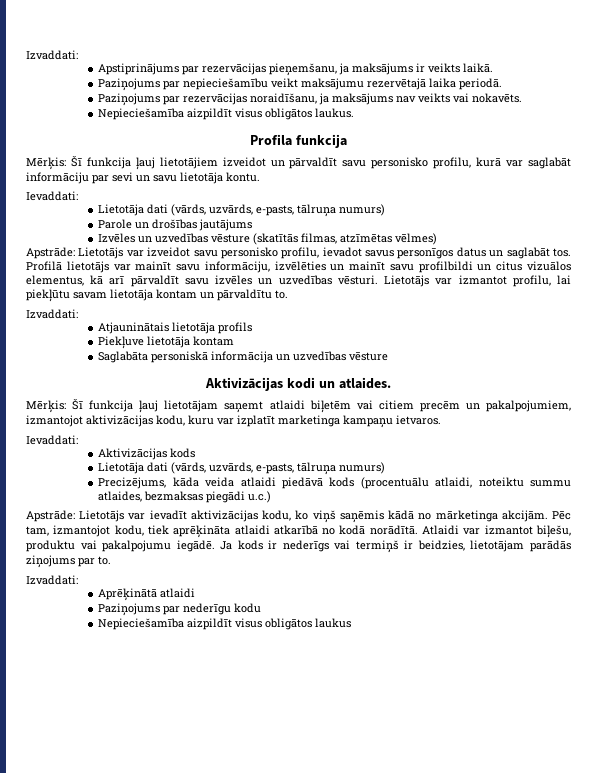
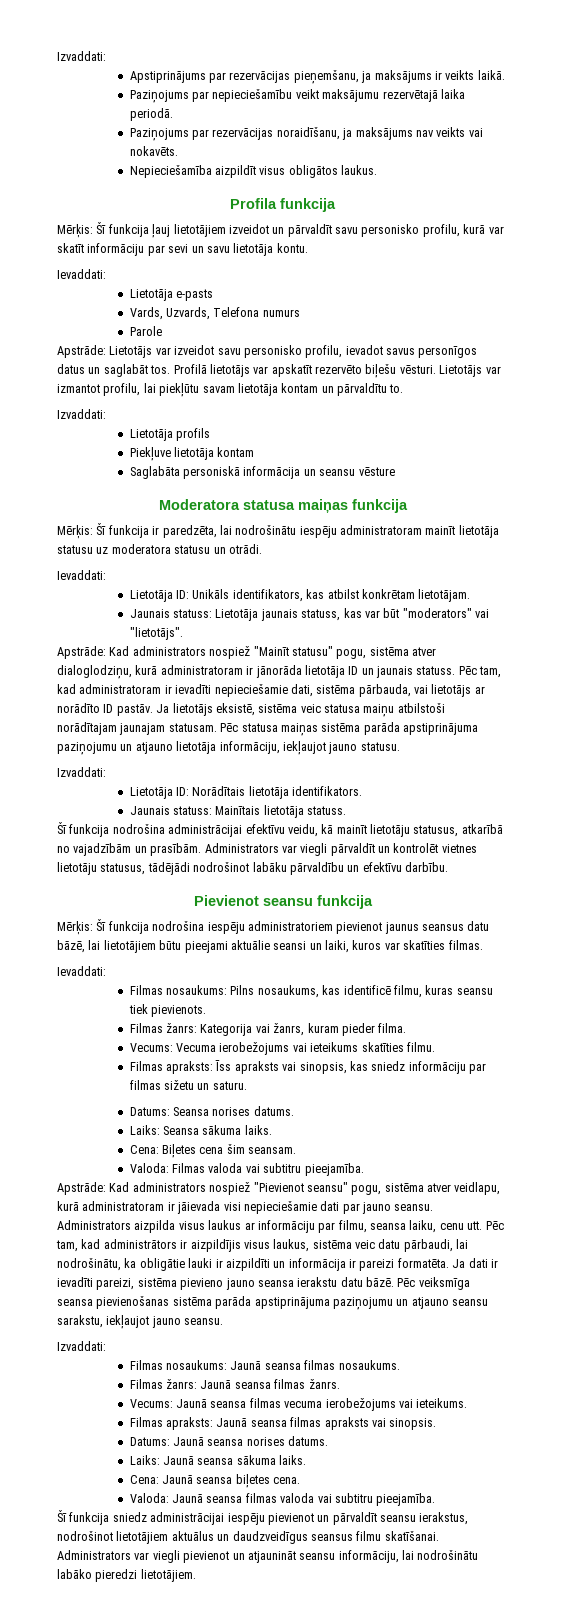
- Mērķis: Šī funkcija ļauj lietotājiem izveidot un pārvaldīt savu personisko profilu, kurā var saglabāt informāciju par sevi un savu lietotāja kontu.
+ Mērķis: Šī funkcija ļauj lietotājiem izveidot un pārvaldīt savu personisko profilu, kurā var skatīt informāciju par sevi un savu lietotāja kontu.
  Ievaddati:
- Lietotāja dati (vārds, uzvārds, e-pasts, tālruņa numurs)
- Parole un drošības jautājums
- Izvēles un uzvedības vēsture (skatītās filmas, atzīmētas vēlmes)
+ Lietotāja e-pasts
+ Vards, Uzvards, Telefona numurs
+ Parole
- Profilā lietotājs var mainīt savu informāciju, izvēlēties un mainīt savu profilbildi un citus vizuālos elementus, kā arī pārvaldīt savu izvēles un uzvedības vēsturi.
+ Profilā lietotājs var apskatīt rezervēto biļešu vēsturi.
- Atjauninātais lietotāja profils
+ Lietotāja profils
- Saglabāta personiskā informācija un uzvedības vēsture
+ Saglabāta personiskā informācija un seansu vēsture
- Aktivizācijas kodi un atlaides.
- Mērķis: Šī funkcija ļauj lietotājam saņemt atlaidi biļetēm vai citiem precēm un pakalpojumiem, izmantojot aktivizācijas kodu, kuru var izplatīt marketinga kampaņu ietvaros.
+ Moderatora statusa maiņas funkcija
+ Mērķis: Šī funkcija ir paredzēta, lai nodrošinātu iespēju administratoram mainīt lietotāja statusu uz moderatora statusu un otrādi.
  Ievaddati:
- Aktivizācijas kods
- Lietotāja dati (vārds, uzvārds, e-pasts, tālruņa numurs)
- Precizējums, kāda veida atlaidi piedāvā kods (procentuālu atlaidi, noteiktu summu atlaides, bezmaksas piegādi u.c.)
- Apstrāde: Lietotājs var ievadīt aktivizācijas kodu, ko viņš saņēmis kādā no mārketinga akcijām. Pēc tam, izmantojot kodu, tiek aprēķināta atlaidi atkarībā no kodā norādītā. Atlaidi var izmantot biļešu, produktu vai pakalpojumu iegādē. Ja kods ir nederīgs vai termiņš ir beidzies, lietotājam parādās ziņojums par to.
+ Lietotāja ID: Unikāls identifikators, kas atbilst konkrētam lietotājam.
+ Jaunais statuss: Lietotāja jaunais statuss, kas var būt "moderators" vai "lietotājs".
+ Apstrāde: Kad administrators nospiež "Mainīt statusu" pogu, sistēma atver dialoglodziņu, kurā administratoram ir jānorāda lietotāja ID un jaunais statuss. Pēc tam, kad administratoram ir ievadīti nepieciešamie dati, sistēma pārbauda, vai lietotājs ar norādīto ID pastāv. Ja lietotājs eksistē, sistēma veic statusa maiņu atbilstoši norādītajam jaunajam statusam. Pēc statusa maiņas sistēma parāda apstiprinājuma paziņojumu un atjauno lietotāja informāciju, iekļaujot jauno statusu.
  Izvaddati:
- Aprēķinātā atlaidi
- Paziņojums par nederīgu kodu
- Nepieciešamība aizpildīt visus obligātos laukus
+ Lietotāja ID: Norādītais lietotāja identifikators.
+ Jaunais statuss: Mainītais lietotāja statuss.
+ Šī funkcija nodrošina administrācijai efektīvu veidu, kā mainīt lietotāju statusus, atkarībā no vajadzībām un prasībām. Administrators var viegli pārvaldīt un kontrolēt vietnes lietotāju statusus, tādējādi nodrošinot labāku pārvaldību un efektīvu darbību.
+ Pievienot seansu funkcija
+ Mērķis: Šī funkcija nodrošina iespēju administratoriem pievienot jaunus seansus datu bāzē, lai lietotājiem būtu pieejami aktuālie seansi un laiki, kuros var skatīties filmas.
+ Ievaddati:
+ Filmas nosaukums: Pilns nosaukums, kas identificē filmu, kuras seansu tiek pievienots.
+ Filmas žanrs: Kategorija vai žanrs, kuram pieder filma.
+ Vecums: Vecuma ierobežojums vai ieteikums skatīties filmu.
+ Filmas apraksts: Īss apraksts vai sinopsis, kas sniedz informāciju par filmas sižetu un saturu.
+ Datums: Seansa norises datums.
+ Laiks: Seansa sākuma laiks.
+ Cena: Biļetes cena šim seansam.
+ Valoda: Filmas valoda vai subtitru pieejamība.
+ Apstrāde: Kad administrators nospiež "Pievienot seansu" pogu, sistēma atver veidlapu, kurā administratoram ir jāievada visi nepieciešamie dati par jauno seansu. Administrators aizpilda visus laukus ar informāciju par filmu, seansa laiku, cenu utt. Pēc tam, kad administrātors ir aizpildījis visus laukus, sistēma veic datu pārbaudi, lai nodrošinātu, ka obligātie lauki ir aizpildīti un informācija ir pareizi formatēta. Ja dati ir ievadīti pareizi, sistēma pievieno jauno seansa ierakstu datu bāzē. Pēc veiksmīga seansa pievienošanas sistēma parāda apstiprinājuma paziņojumu un atjauno seansu sarakstu, iekļaujot jauno seansu.
+ Izvaddati:
+ Filmas nosaukums: Jaunā seansa filmas nosaukums.
+ Filmas žanrs: Jaunā seansa filmas žanrs.
+ Vecums: Jaunā seansa filmas vecuma ierobežojums vai ieteikums.
+ Filmas apraksts: Jaunā seansa filmas apraksts vai sinopsis.
+ Datums: Jaunā seansa norises datums.
+ Laiks: Jaunā seansa sākuma laiks.
+ Cena: Jaunā seansa biļetes cena.
+ Valoda: Jaunā seansa filmas valoda vai subtitru pieejamība.
+ Šī funkcija sniedz administrācijai iespēju pievienot un pārvaldīt seansu ierakstus, nodrošinot lietotājiem aktuālus un daudzveidīgus seansus filmu skatīšanai. Administrators var viegli pievienot un atjaunināt seansu informāciju, lai nodrošinātu labāko pieredzi lietotājiem.

